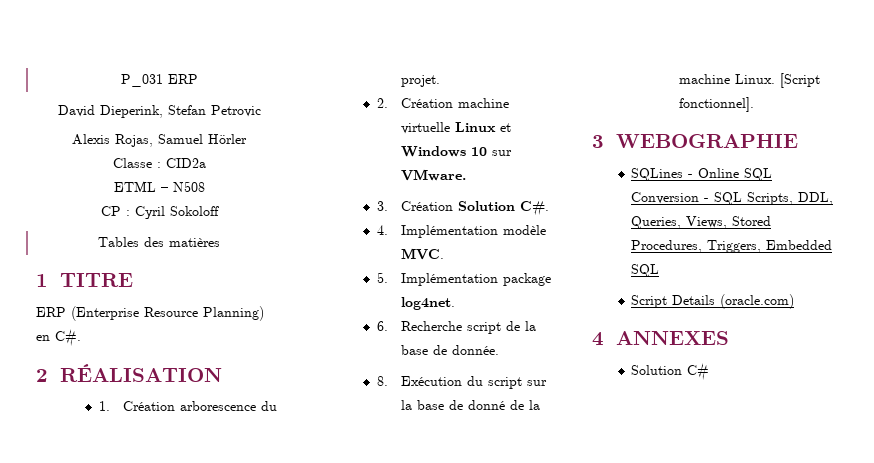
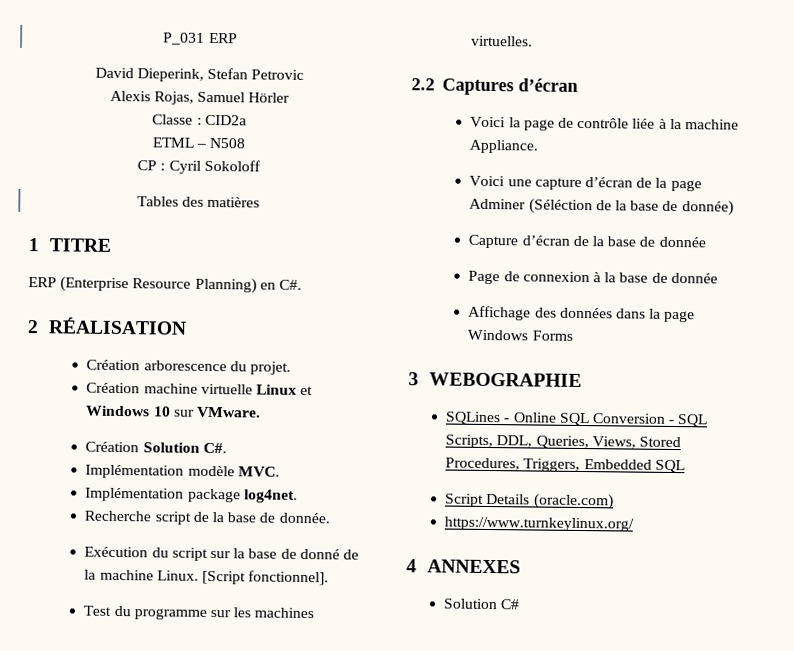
- 1. Création arborescence du projet.
+ Création arborescence du projet.
- 2. Création machine virtuelle Linux et Windows 10 sur VMware.
+ Création machine virtuelle Linux et Windows 10 sur VMware.
- 3. Création Solution C#.
+ Création Solution C#.
- 4. Implémentation modèle MVC.
+ Implémentation modèle MVC.
- 5. Implémentation package log4net.
+ Implémentation package log4net.
- 6. Recherche script de la base de donnée.
+ Recherche script de la base de donnée.
- 8. Exécution du script sur la base de donné de la machine Linux.
+ Exécution du script sur la base de donné de la machine Linux.
+ Test du programme sur les machines virtuelles.
+ 2.2 Captures d’écran
+ Voici la page de contrôle liée à la machine Appliance.
+ Voici une capture d’écran de la page Adminer (Séléction de la base de donnée)
+ Capture d’écran de la base de donnée
+ Page de connexion à la base de donnée
+ Affichage des données dans la page Windows Forms
+ https://www.turnkeylinux.org/

